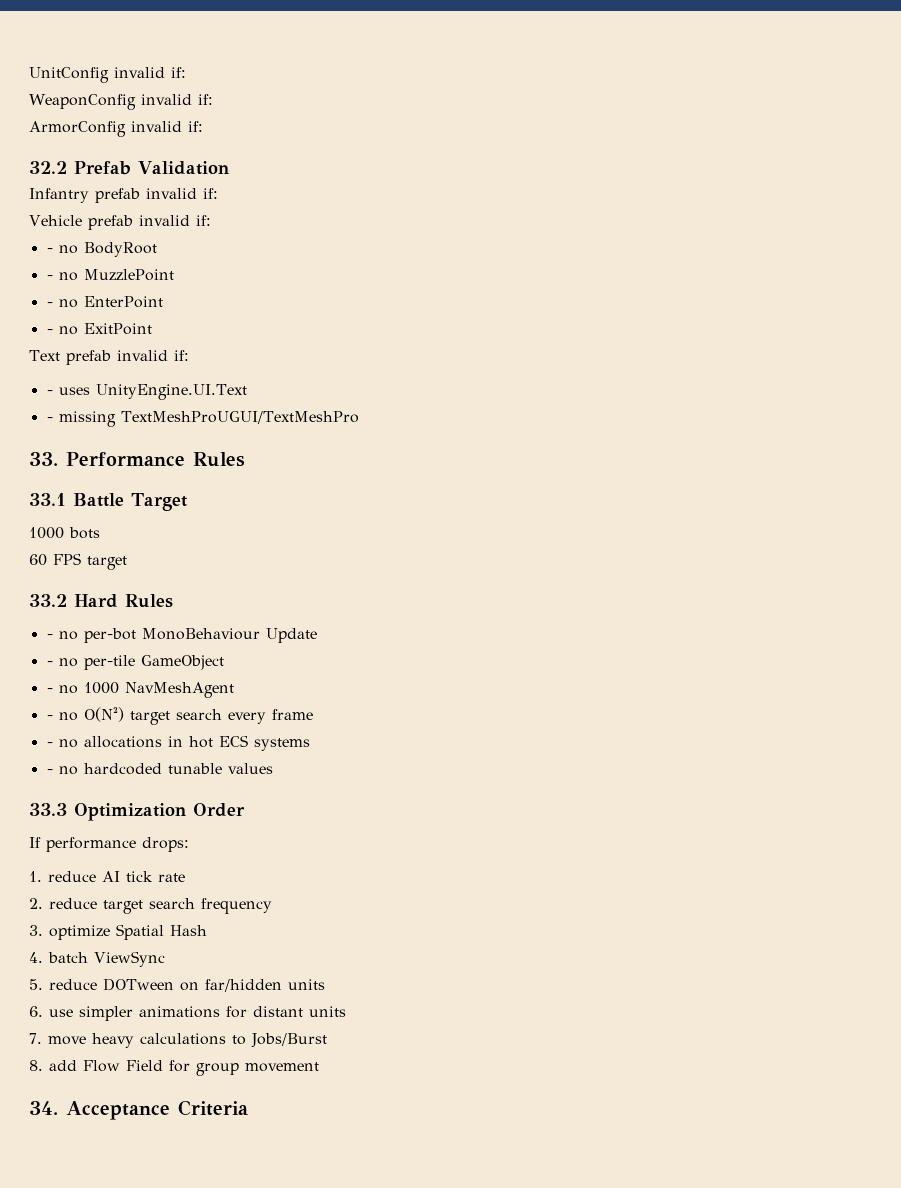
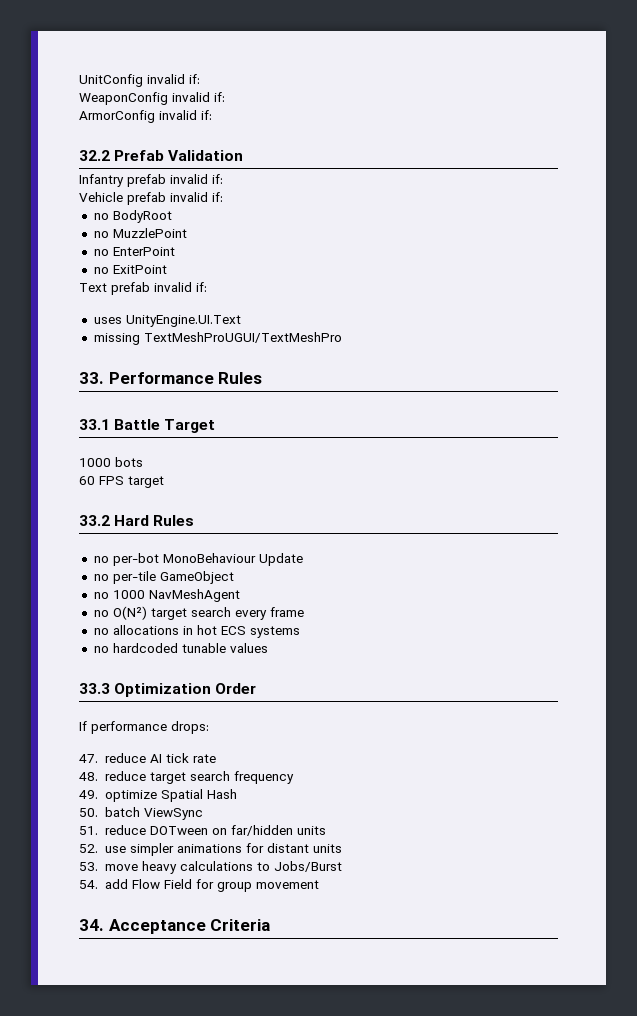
- - no BodyRoot
+ no BodyRoot
- - no MuzzlePoint
+ no MuzzlePoint
- - no EnterPoint
+ no EnterPoint
- - no ExitPoint
+ no ExitPoint
- - uses UnityEngine.UI.Text
+ uses UnityEngine.UI.Text
- - missing TextMeshProUGUI/TextMeshPro
+ missing TextMeshProUGUI/TextMeshPro
- - no per-bot MonoBehaviour Update
+ no per-bot MonoBehaviour Update
- - no per-tile GameObject
+ no per-tile GameObject
- - no 1000 NavMeshAgent
+ no 1000 NavMeshAgent
- - no O(N²) target search every frame
+ no O(N²) target search every frame
- - no allocations in hot ECS systems
+ no allocations in hot ECS systems
- - no hardcoded tunable values
+ no hardcoded tunable values
- 1. reduce AI tick rate
+ 47. reduce AI tick rate
- 2. reduce target search frequency
+ 48. reduce target search frequency
- 3. optimize Spatial Hash
+ 49. optimize Spatial Hash
- 4. batch ViewSync
+ 50. batch ViewSync
- 5. reduce DOTween on far/hidden units
+ 51. reduce DOTween on far/hidden units
- 6. use simpler animations for distant units
+ 52. use simpler animations for distant units
- 7. move heavy calculations to Jobs/Burst
+ 53. move heavy calculations to Jobs/Burst
- 8. add Flow Field for group movement
+ 54. add Flow Field for group movement

